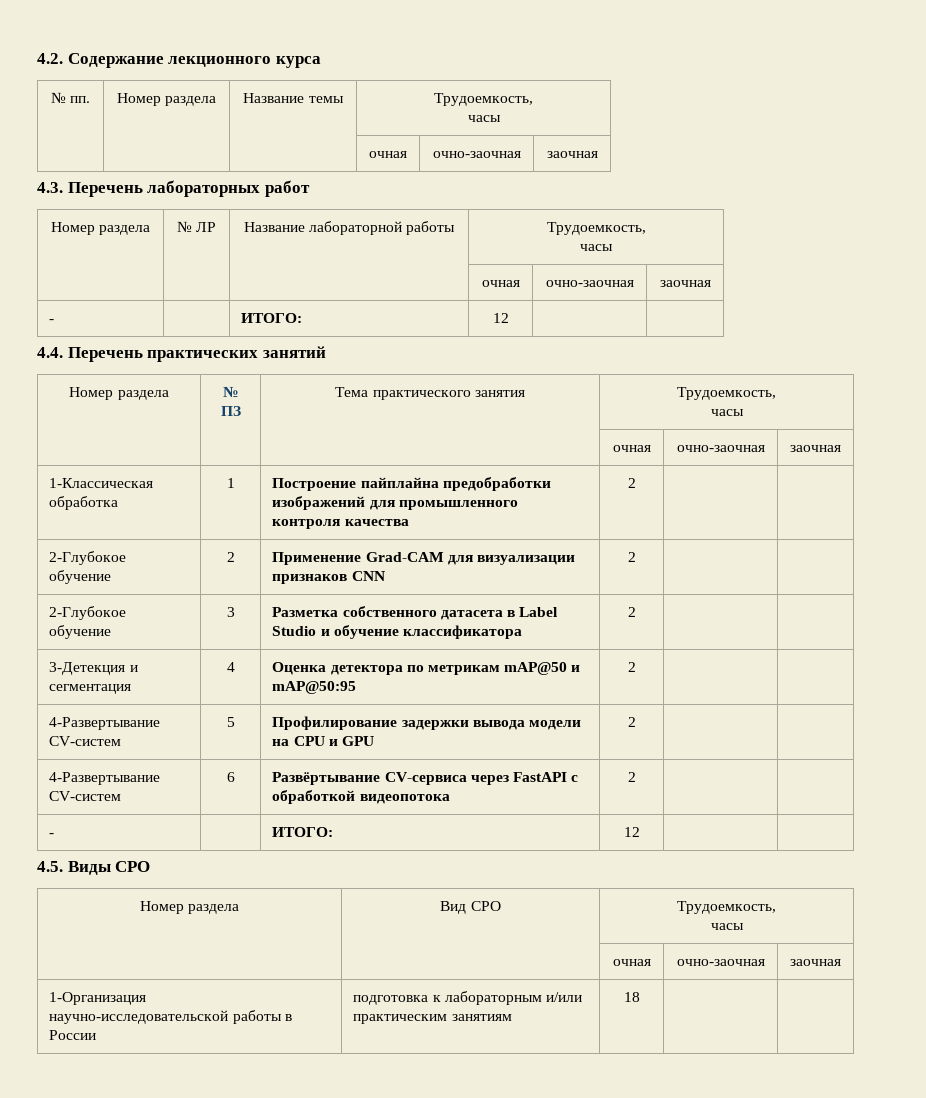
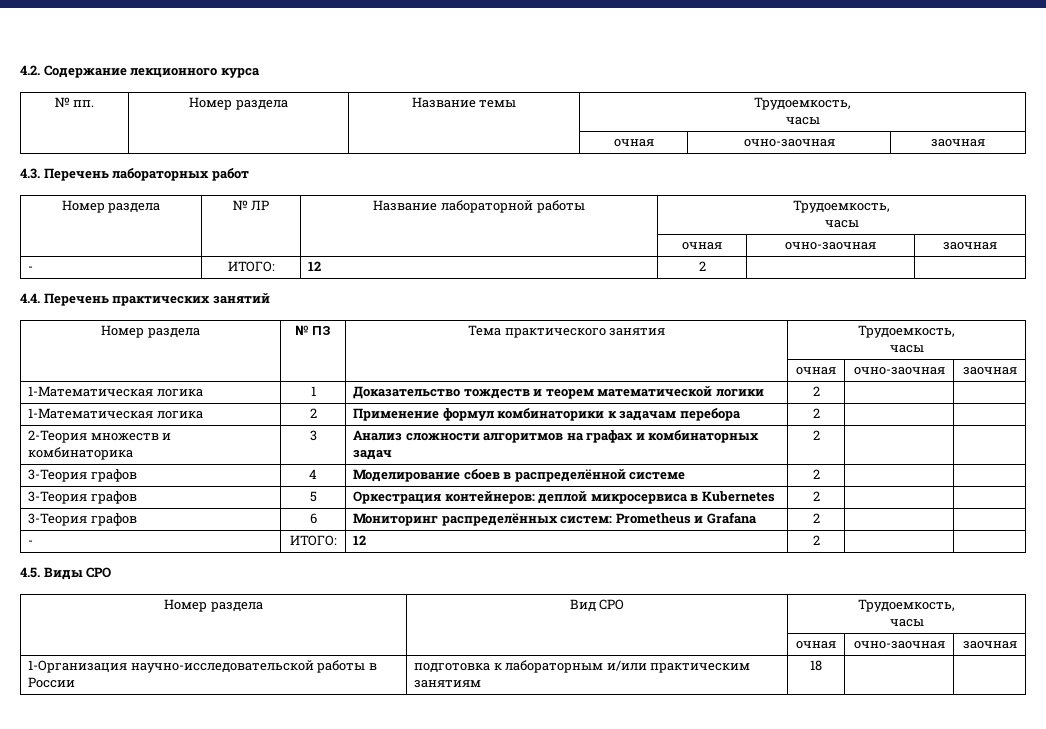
  Номер раздела | № ЛР | Название лабораторной работы | Трудоемкость,
  часы
  | | | очная | очно-заочная | заочная
- - | | ИТОГО: | 12 | |
+ - | ИТОГО: | 12 | 2 | |
- 1-Классическая обработка | 1 | Построение пайплайна предобработки изображений для промышленного контроля качества | 2 | |
- 2-Глубокое обучение | 2 | Применение Grad-CAM для визуализации признаков CNN | 2 | |
- 2-Глубокое обучение | 3 | Разметка собственного датасета в Label Studio и обучение классификатора | 2 | |
- 3-Детекция и сегментация | 4 | Оценка детектора по метрикам mAP@50 и mAP@50:95 | 2 | |
- 4-Развертывание CV-систем | 5 | Профилирование задержки вывода модели на CPU и GPU | 2 | |
- 4-Развертывание CV-систем | 6 | Развёртывание CV-сервиса через FastAPI с обработкой видеопотока | 2 | |
- - | | ИТОГО: | 12 | |
+ 1-Математическая логика | 1 | Доказательство тождеств и теорем математической логики | 2 | |
+ 1-Математическая логика | 2 | Применение формул комбинаторики к задачам перебора | 2 | |
+ 2-Теория множеств и комбинаторика | 3 | Анализ сложности алгоритмов на графах и комбинаторных задач | 2 | |
+ 3-Теория графов | 4 | Моделирование сбоев в распределённой системе | 2 | |
+ 3-Теория графов | 5 | Оркестрация контейнеров: деплой микросервиса в Kubernetes | 2 | |
+ 3-Теория графов | 6 | Мониторинг распределённых систем: Prometheus и Grafana | 2 | |
+ - | ИТОГО: | 12 | 2 | |

